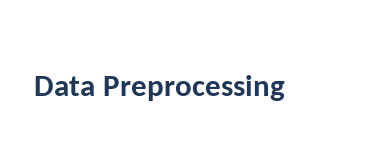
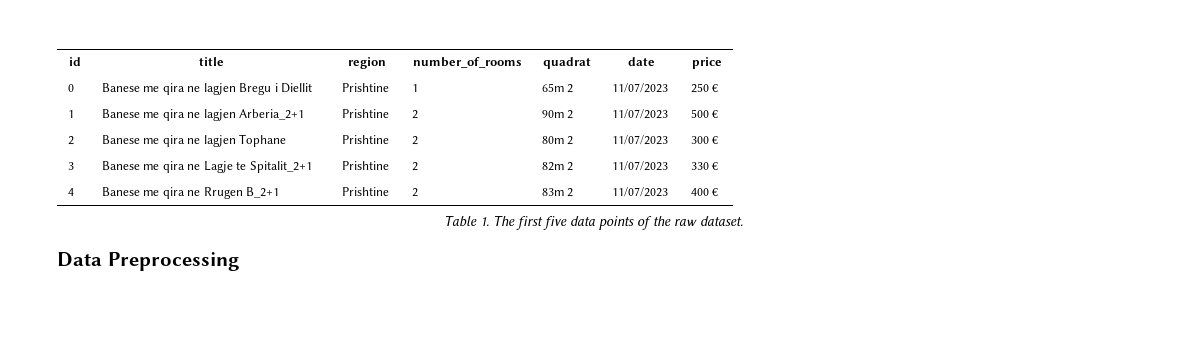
+ id | title | region | number_of_rooms | quadrat | date | price
+ 0 | Banese me qira ne lagjen Bregu i Diellit | Prishtine | 1 | 65m 2 | 11/07/2023 | 250 €
+ 1 | Banese me qira ne lagjen Arberia_2+1 | Prishtine | 2 | 90m 2 | 11/07/2023 | 500 €
+ 2 | Banese me qira ne lagjen Tophane | Prishtine | 2 | 80m 2 | 11/07/2023 | 300 €
+ 3 | Banese me qira ne Lagje te Spitalit_2+1 | Prishtine | 2 | 82m 2 | 11/07/2023 | 330 €
+ 4 | Banese me qira ne Rrugen B_2+1 | Prishtine | 2 | 83m 2 | 11/07/2023 | 400 €
+ Table 1. The first five data points of the raw dataset.

